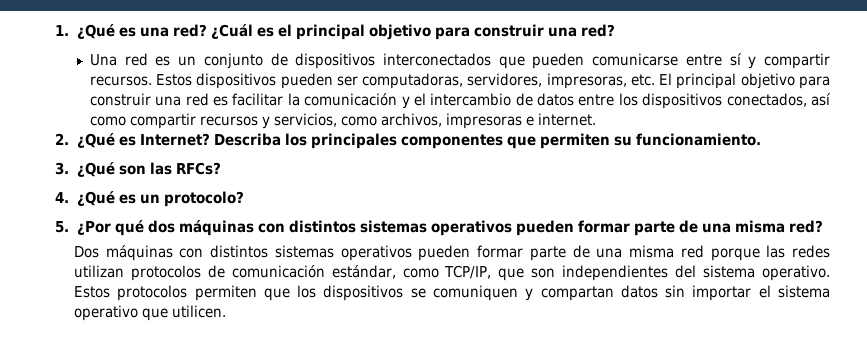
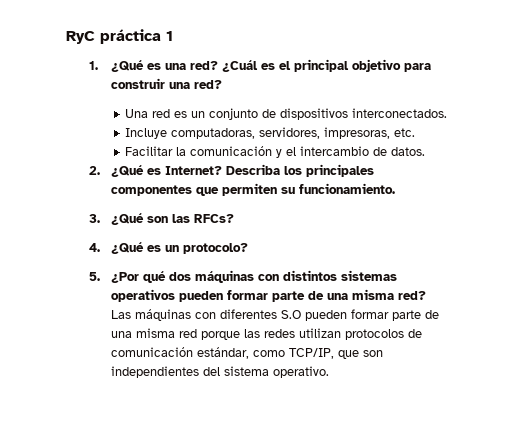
+ RyC práctica 1
- Una red es un conjunto de dispositivos interconectados que pueden comunicarse entre sí y compartir recursos. Estos dispositivos pueden ser computadoras, servidores, impresoras, etc. El principal objetivo para construir una red es facilitar la comunicación y el intercambio de datos entre los dispositivos conectados, así como compartir recursos y servicios, como archivos, impresoras e internet.
+ Una red es un conjunto de dispositivos interconectados.
+ Incluye computadoras, servidores, impresoras, etc.
+ Facilitar la comunicación y el intercambio de datos.
- Dos máquinas con distintos sistemas operativos pueden formar parte de una misma red porque las redes utilizan protocolos de comunicación estándar, como TCP/IP, que son independientes del sistema operativo. Estos protocolos permiten que los dispositivos se comuniquen y compartan datos sin importar el sistema operativo que utilicen.
+ Las máquinas con diferentes S.O pueden formar parte de una misma red porque las redes utilizan protocolos de comunicación estándar, como TCP/IP, que son independientes del sistema operativo.

